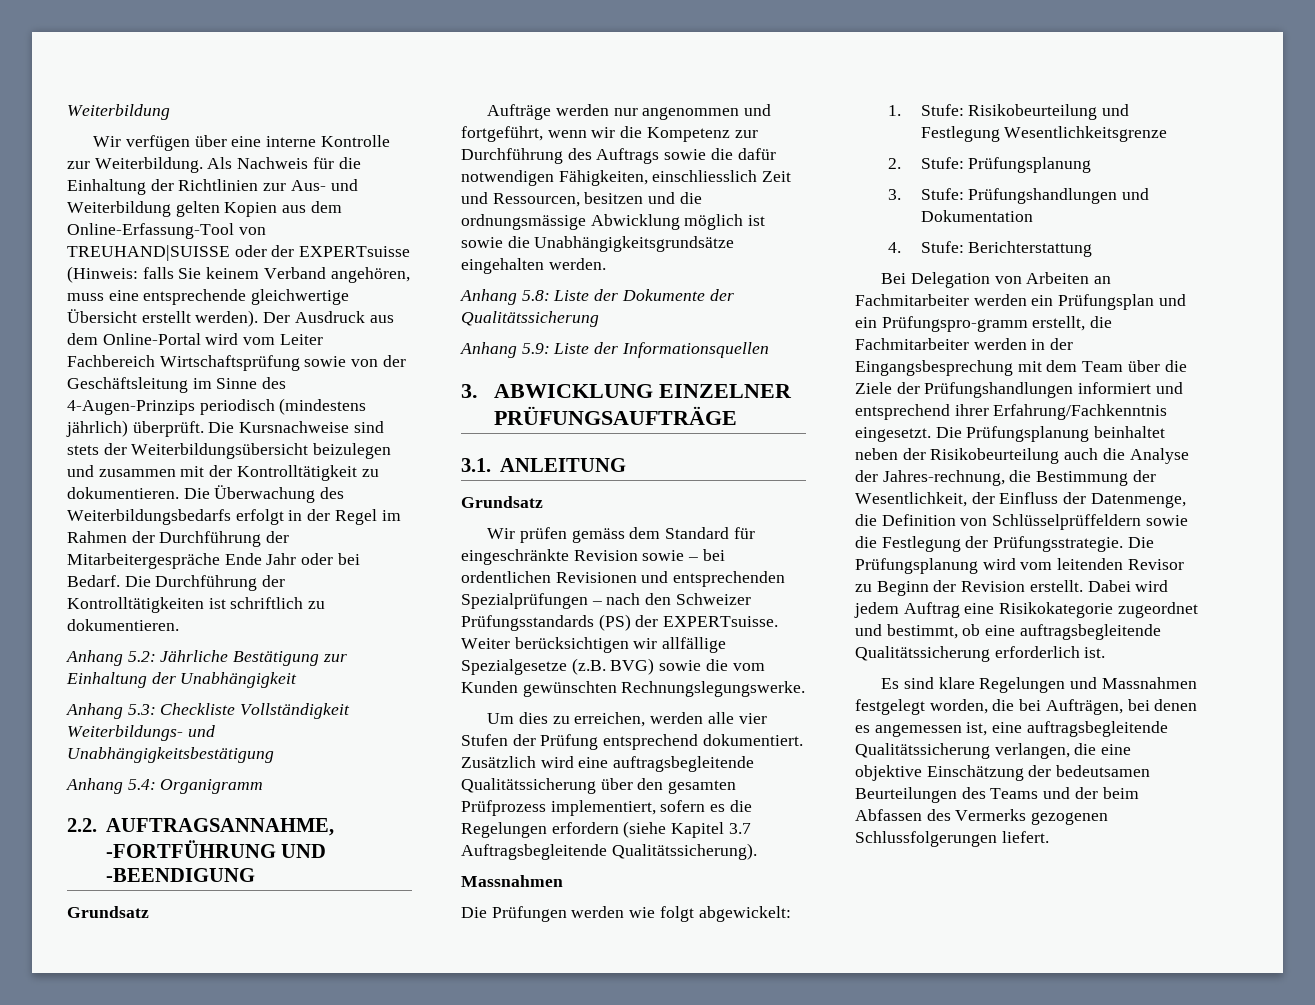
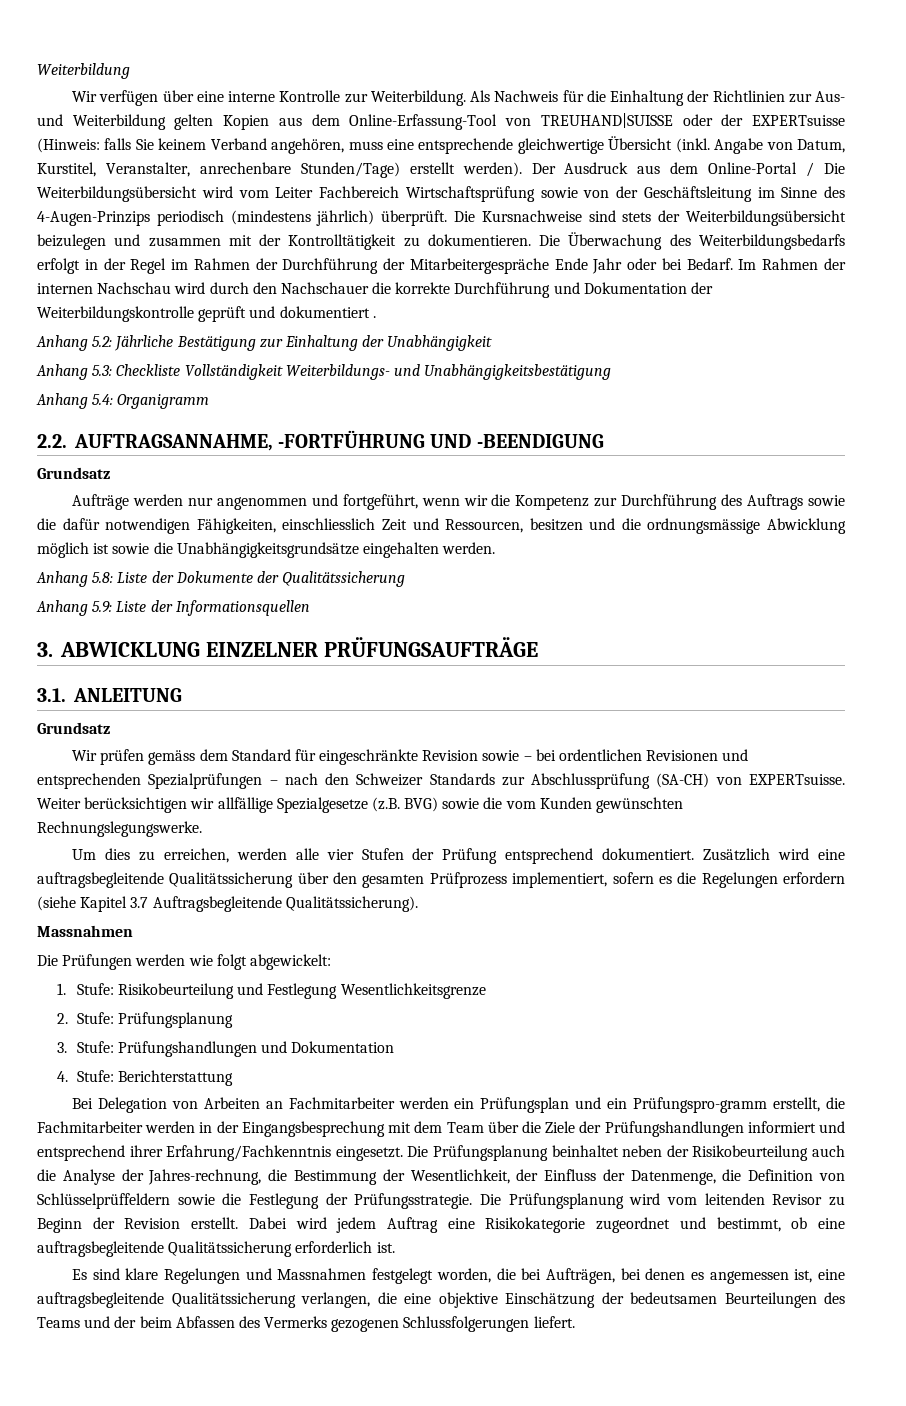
- Als Nachweis für die Einhaltung der Richtlinien zur Aus- und Weiterbildung gelten Kopien aus dem Online-Erfassung-Tool von TREUHAND|SUISSE oder der EXPERTsuisse (Hinweis: falls Sie keinem Verband angehören, muss eine entsprechende gleichwertige Übersicht erstellt werden).
+ Als Nachweis für die Einhaltung der Richtlinien zur Aus- und Weiterbildung gelten Kopien aus dem Online-Erfassung-Tool von TREUHAND|SUISSE oder der EXPERTsuisse (Hinweis: falls Sie keinem Verband angehören, muss eine entsprechende gleichwertige Übersicht (inkl. Angabe von Datum, Kurstitel, Veranstalter, anrechenbare Stunden/Tage) erstellt werden).
- Der Ausdruck aus dem Online-Portal wird vom Leiter Fachbereich Wirtschaftsprüfung sowie von der Geschäftsleitung im Sinne des 4-Augen-Prinzips periodisch (mindestens jährlich) überprüft.
+ Der Ausdruck aus dem Online-Portal / Die Weiterbildungsübersicht wird vom Leiter Fachbereich Wirtschaftsprüfung sowie von der Geschäftsleitung im Sinne des 4-Augen-Prinzips periodisch (mindestens jährlich) überprüft.
- Die Durchführung der Kontrolltätigkeiten ist schriftlich zu dokumentieren.
+ Im Rahmen der internen Nachschau wird durch den Nachschauer die korrekte Durchführung und Dokumentation der Weiterbildungskontrolle geprüft und dokumentiert .
- Wir prüfen gemäss dem Standard für eingeschränkte Revision sowie – bei ordentlichen Revisionen und entsprechenden Spezialprüfungen – nach den Schweizer Prüfungsstandards (PS) der EXPERTsuisse.
+ Wir prüfen gemäss dem Standard für eingeschränkte Revision sowie – bei ordentlichen Revisionen und entsprechenden Spezialprüfungen – nach den Schweizer Standards zur Abschlussprüfung (SA-CH) von EXPERTsuisse.

